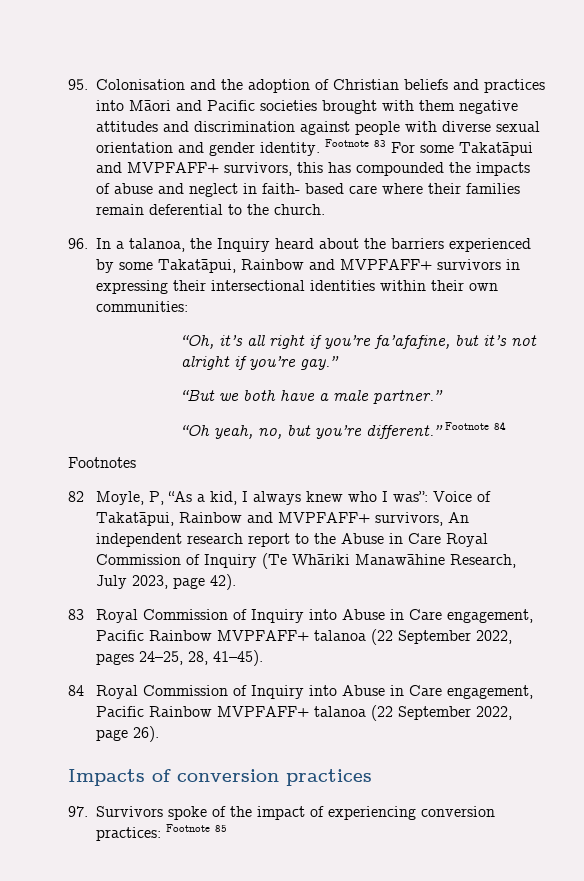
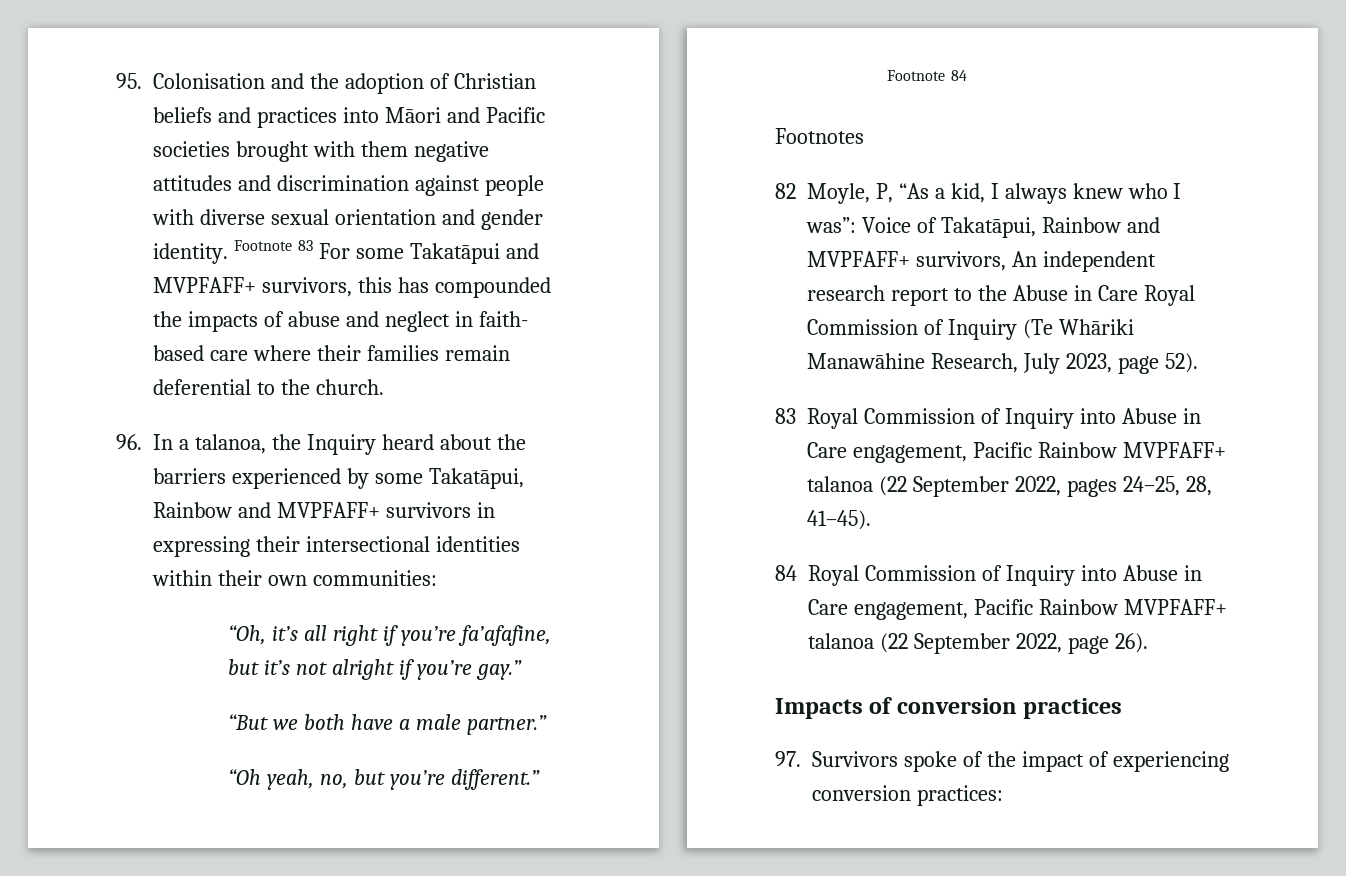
- 82 Moyle, P, “As a kid, I always knew who I was”: Voice of Takatāpui, Rainbow and MVPFAFF+ survivors, An independent research report to the Abuse in Care Royal Commission of Inquiry (Te Whāriki Manawāhine Research, July 2023, page 42).
+ 82 Moyle, P, “As a kid, I always knew who I was”: Voice of Takatāpui, Rainbow and MVPFAFF+ survivors, An independent research report to the Abuse in Care Royal Commission of Inquiry (Te Whāriki Manawāhine Research, July 2023, page 52).
- 97. Survivors spoke of the impact of experiencing conversion practices: Footnote 85
+ 97. Survivors spoke of the impact of experiencing conversion practices:

